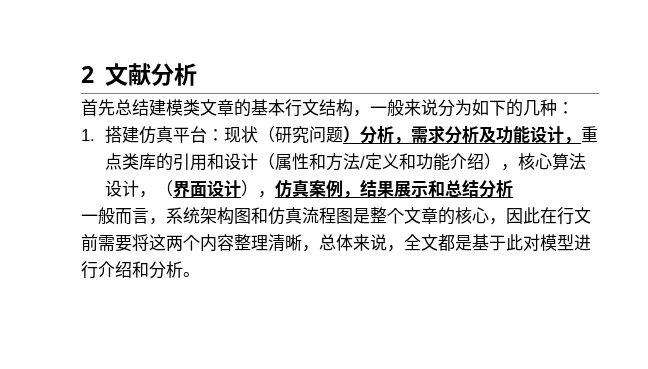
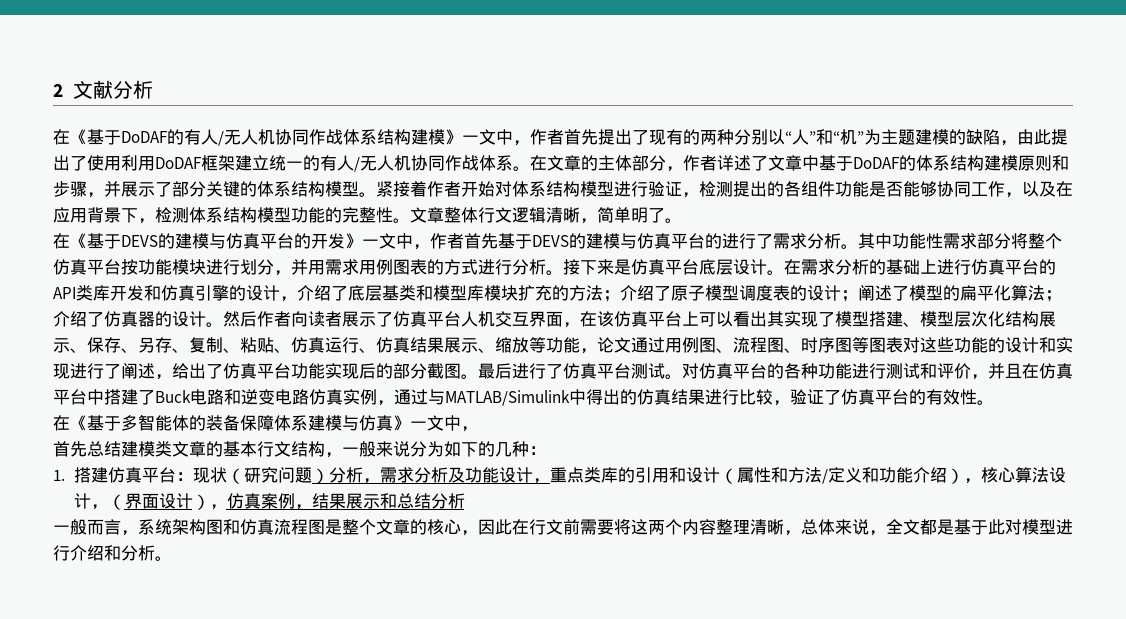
+ 在《基于DoDAF的有人/无人机协同作战体系结构建模》一文中，作者首先提出了现有的两种分别以“人”和“机”为主题建模的缺陷，由此提出了使用利用DoDAF框架建立统一的有人/无人机协同作战体系。在文章的主体部分，作者详述了文章中基于DoDAF的体系结构建模原则和步骤，并展示了部分关键的体系结构模型。紧接着作者开始对体系结构模型进行验证，检测提出的各组件功能是否能够协同工作，以及在应用背景下，检测体系结构模型功能的完整性。文章整体行文逻辑清晰，简单明了。
+ 在《基于DEVS的建模与仿真平台的开发》一文中，作者首先基于DEVS的建模与仿真平台的进行了需求分析。其中功能性需求部分将整个仿真平台按功能模块进行划分，并用需求用例图表的方式进行分析。接下来是仿真平台底层设计。在需求分析的基础上进行仿真平台的API类库开发和仿真引擎的设计，介绍了底层基类和模型库模块扩充的方法；介绍了原子模型调度表的设计；阐述了模型的扁平化算法；介绍了仿真器的设计。然后作者向读者展示了仿真平台人机交互界面，在该仿真平台上可以看出其实现了模型搭建、模型层次化结构展示、保存、另存、复制、粘贴、仿真运行、仿真结果展示、缩放等功能，论文通过用例图、流程图、时序图等图表对这些功能的设计和实现进行了阐述，给出了仿真平台功能实现后的部分截图。最后进行了仿真平台测试。对仿真平台的各种功能进行测试和评价，并且在仿真平台中搭建了Buck电路和逆变电路仿真实例，通过与MATLAB/Simulink中得出的仿真结果进行比较，验证了仿真平台的有效性。
+ 在《基于多智能体的装备保障体系建模与仿真》一文中，

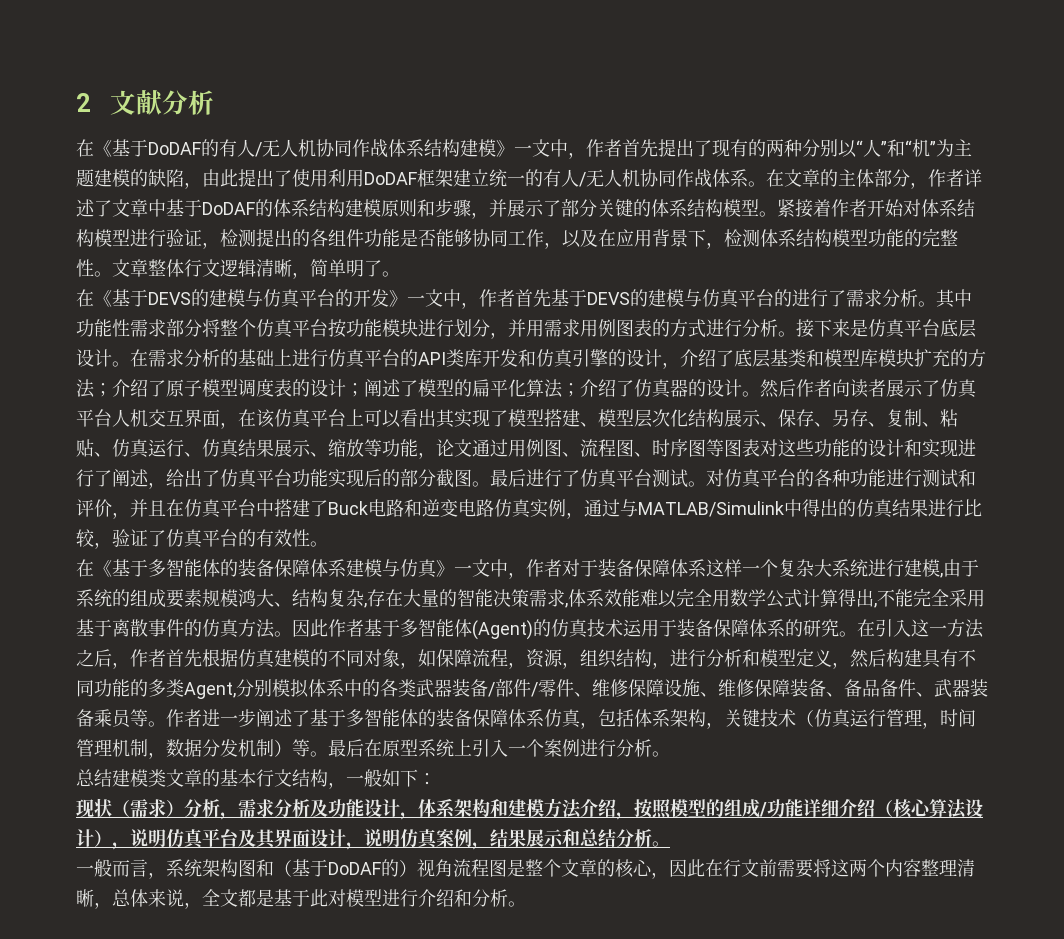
- 在《基于多智能体的装备保障体系建模与仿真》一文中，
- 首先总结建模类文章的基本行文结构，一般来说分为如下的几种：
- 1.搭建仿真平台：现状（研究问题）分析，需求分析及功能设计，重点类库的引用和设计（属性和方法/定义和功能介绍），核心算法设计，（界面设计），仿真案例，结果展示和总结分析
+ 在《基于多智能体的装备保障体系建模与仿真》一文中，作者对于装备保障体系这样一个复杂大系统进行建模,由于系统的组成要素规模鸿大、结构复杂,存在大量的智能决策需求,体系效能难以完全用数学公式计算得出,不能完全采用基于离散事件的仿真方法。因此作者基于多智能体(Agent)的仿真技术运用于装备保障体系的研究。在引入这一方法之后，作者首先根据仿真建模的不同对象，如保障流程，资源，组织结构，进行分析和模型定义，然后构建具有不同功能的多类Agent,分别模拟体系中的各类武器装备/部件/零件、维修保障设施、维修保障装备、备品备件、武器装备乘员等。作者进一步阐述了基于多智能体的装备保障体系仿真，包括体系架构，关键技术（仿真运行管理，时间管理机制，数据分发机制）等。最后在原型系统上引入一个案例进行分析。
+ 总结建模类文章的基本行文结构，一般如下：
+ 现状（需求）分析，需求分析及功能设计，体系架构和建模方法介绍，按照模型的组成/功能详细介绍（核心算法设计），说明仿真平台及其界面设计，说明仿真案例，结果展示和总结分析。
- 一般而言，系统架构图和仿真流程图是整个文章的核心，因此在行文前需要将这两个内容整理清晰，总体来说，全文都是基于此对模型进行介绍和分析。
+ 一般而言，系统架构图和（基于DoDAF的）视角流程图是整个文章的核心，因此在行文前需要将这两个内容整理清晰，总体来说，全文都是基于此对模型进行介绍和分析。

